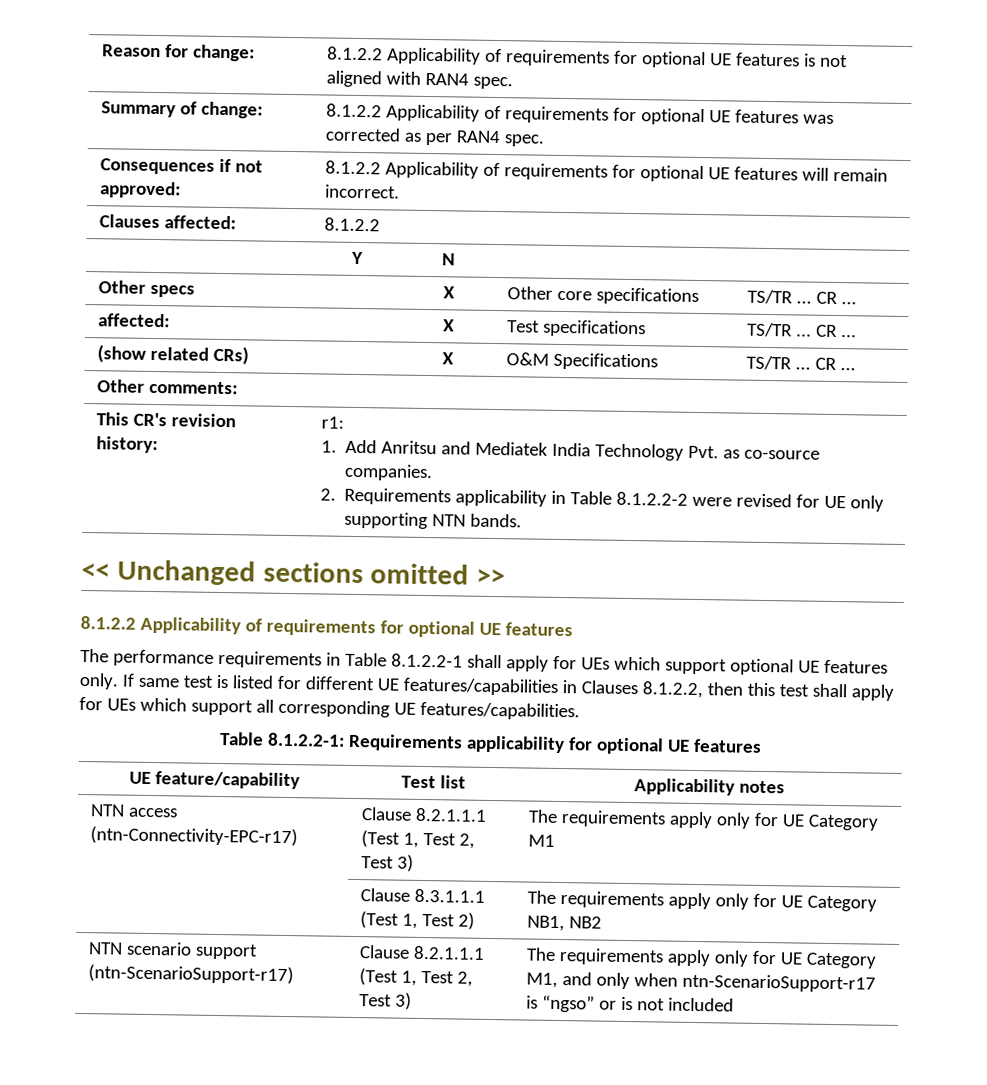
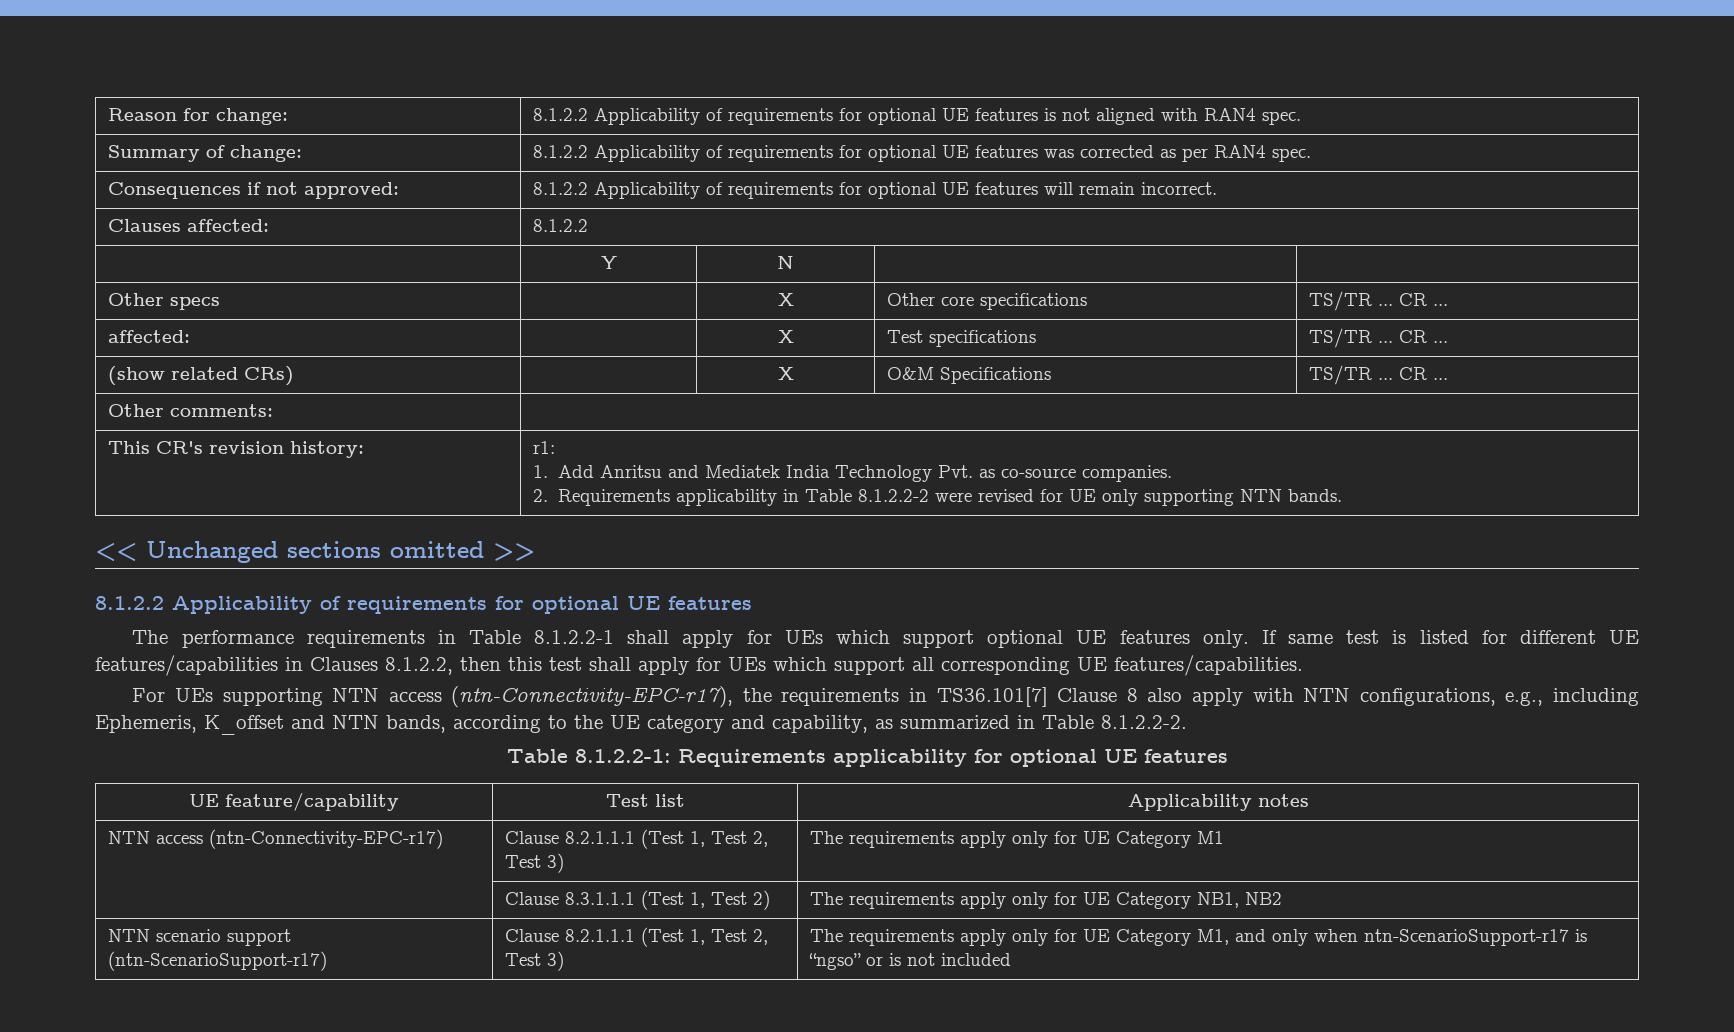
+ For UEs supporting NTN access (ntn-Connectivity-EPC-r17), the requirements in TS36.101[7] Clause 8 also apply with NTN configurations, e.g., including Ephemeris, K_offset and NTN bands, according to the UE category and capability, as summarized in Table 8.1.2.2-2.

